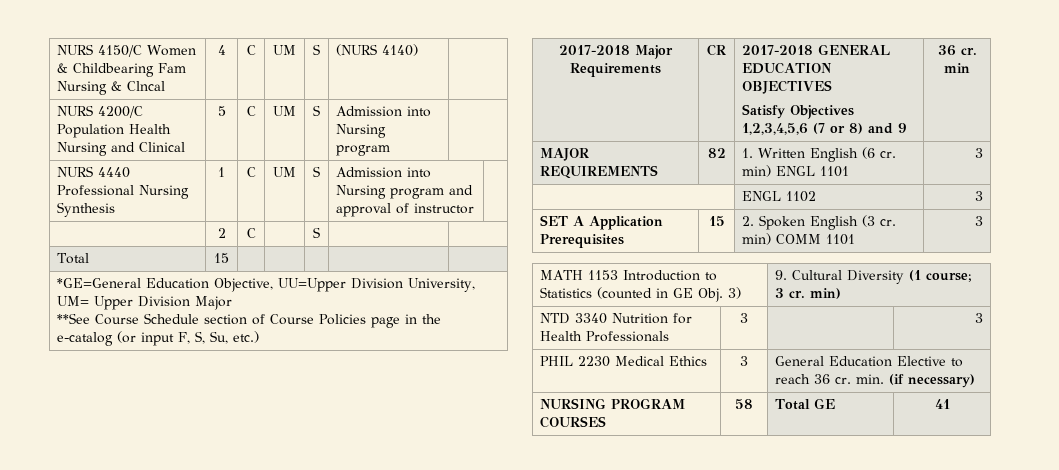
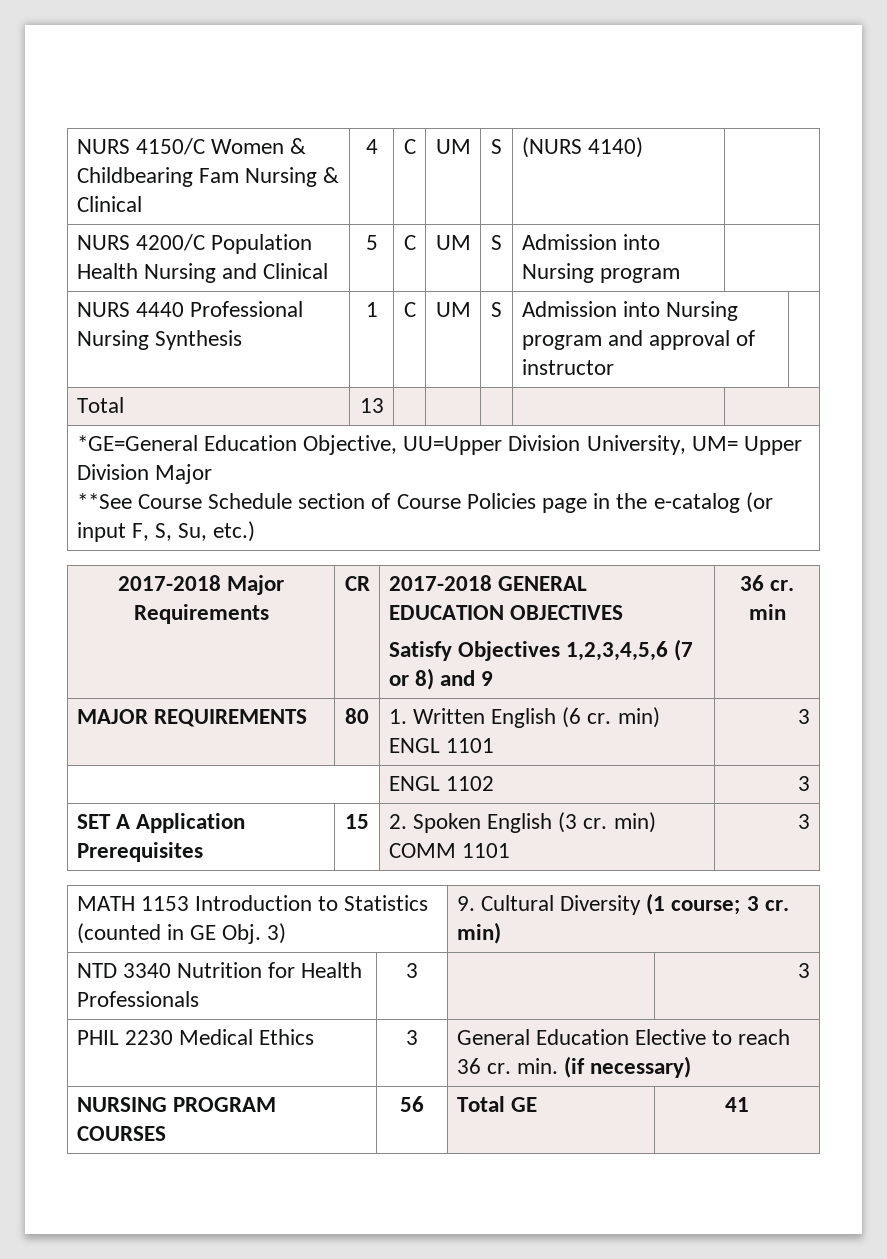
- NURS 4150/C Women & Childbearing Fam Nursing & Clncal | 4 | C | UM | S | (NURS 4140) |
+ NURS 4150/C Women & Childbearing Fam Nursing & Clinical | 4 | C | UM | S | (NURS 4140) |
- | 2 | C | | S | |
- Total | 15 | | | | |
+ Total | 13 | | | | |
- MAJOR REQUIREMENTS | 82 | 1. Written English (6 cr. min) ENGL 1101 | 3
+ MAJOR REQUIREMENTS | 80 | 1. Written English (6 cr. min) ENGL 1101 | 3
- NURSING PROGRAM COURSES | 58 | Total GE | 41
+ NURSING PROGRAM COURSES | 56 | Total GE | 41

